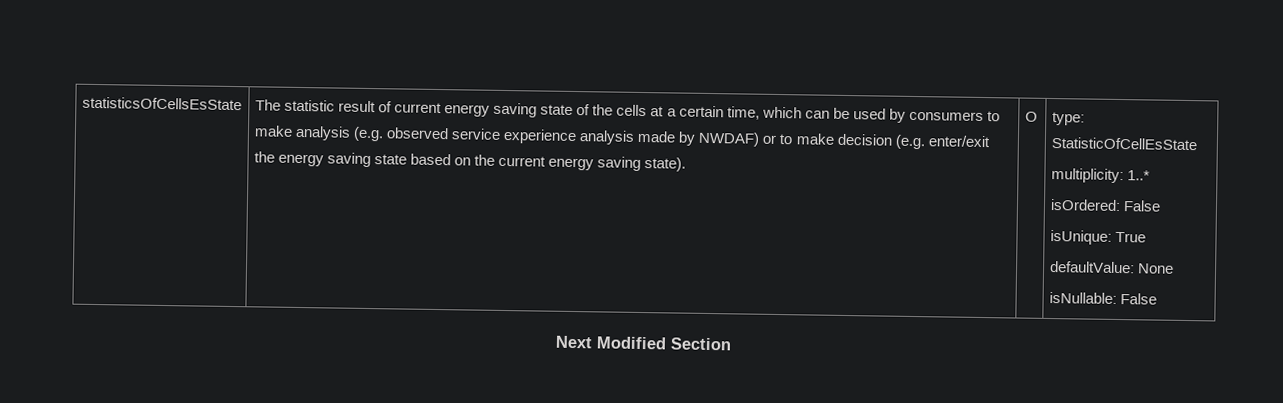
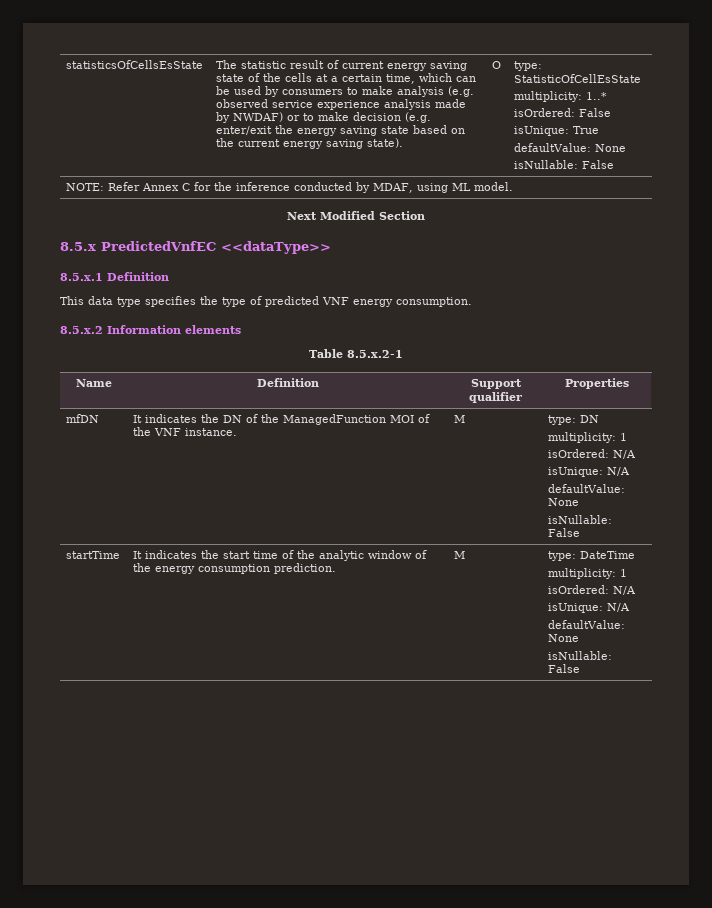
+ NOTE: Refer Annex C for the inference conducted by MDAF, using ML model.
  Next Modified Section
+ 8.5.x PredictedVnfEC <<dataType>>
+ 8.5.x.1 Definition
+ This data type specifies the type of predicted VNF energy consumption.
+ 8.5.x.2 Information elements
+ Table 8.5.x.2-1
+ Name | Definition | Support qualifier | Properties
+ mfDN | It indicates the DN of the ManagedFunction MOI of the VNF instance. | M | type: DN
+ multiplicity: 1
+ isOrdered: N/A
+ isUnique: N/A
+ defaultValue: None
+ isNullable: False
+ startTime | It indicates the start time of the analytic window of the energy consumption prediction. | M | type: DateTime
+ multiplicity: 1
+ isOrdered: N/A
+ isUnique: N/A
+ defaultValue: None
+ isNullable: False

